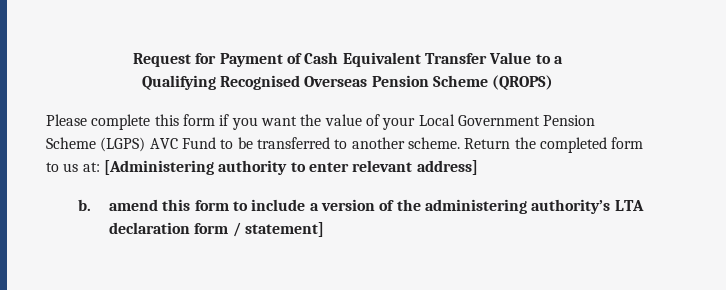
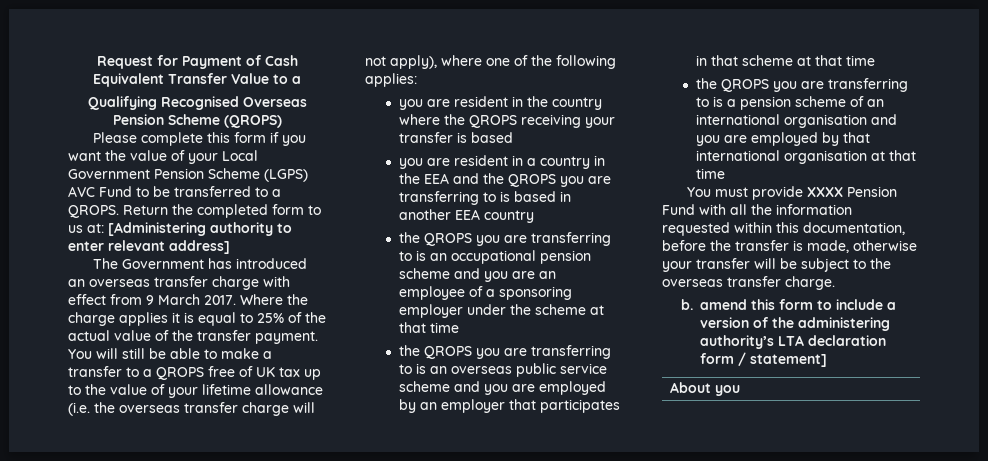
- Please complete this form if you want the value of your Local Government Pension Scheme (LGPS) AVC Fund to be transferred to another scheme.
+ Please complete this form if you want the value of your Local Government Pension Scheme (LGPS) AVC Fund to be transferred to a QROPS.
+ The Government has introduced an overseas transfer charge with effect from 9 March 2017. Where the charge applies it is equal to 25% of the actual value of the transfer payment. You will still be able to make a transfer to a QROPS free of UK tax up to the value of your lifetime allowance (i.e. the overseas transfer charge will not apply), where one of the following applies:
+ you are resident in the country where the QROPS receiving your transfer is based
+ you are resident in a country in the EEA and the QROPS you are transferring to is based in another EEA country
+ the QROPS you are transferring to is an occupational pension scheme and you are an employee of a sponsoring employer under the scheme at that time
+ the QROPS you are transferring to is an overseas public service scheme and you are employed by an employer that participates in that scheme at that time
+ the QROPS you are transferring to is a pension scheme of an international organisation and you are employed by that international organisation at that time
+ You must provide XXXX Pension Fund with all the information requested within this documentation, before the transfer is made, otherwise your transfer will be subject to the overseas transfer charge.
+ About you

